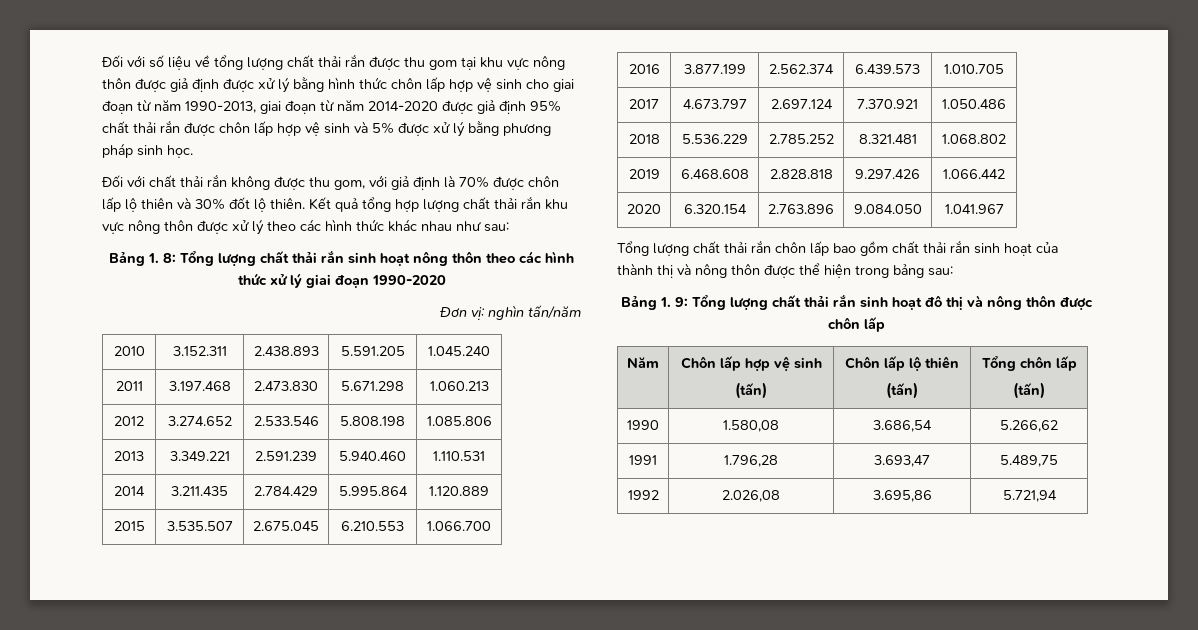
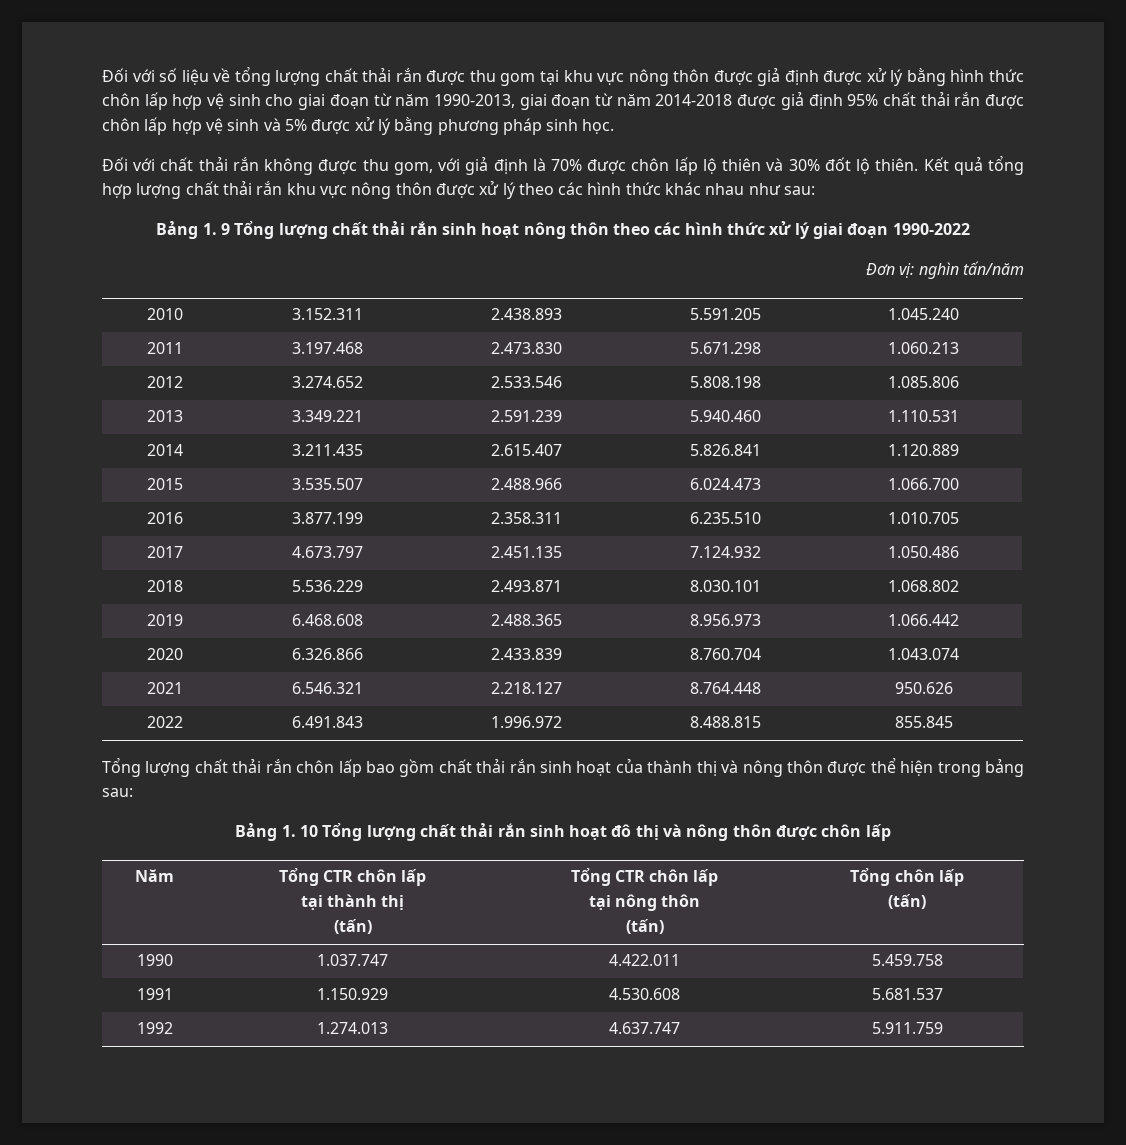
- Đối với số liệu về tổng lượng chất thải rắn được thu gom tại khu vực nông thôn được giả định được xử lý bằng hình thức chôn lấp hợp vệ sinh cho giai đoạn từ năm 1990-2013, giai đoạn từ năm 2014-2020 được giả định 95% chất thải rắn được chôn lấp hợp vệ sinh và 5% được xử lý bằng phương pháp sinh học.
+ Đối với số liệu về tổng lượng chất thải rắn được thu gom tại khu vực nông thôn được giả định được xử lý bằng hình thức chôn lấp hợp vệ sinh cho giai đoạn từ năm 1990-2013, giai đoạn từ năm 2014-2018 được giả định 95% chất thải rắn được chôn lấp hợp vệ sinh và 5% được xử lý bằng phương pháp sinh học.
- Bảng 1. 8: Tổng lượng chất thải rắn sinh hoạt nông thôn theo các hình thức xử lý giai đoạn 1990-2020
+ Bảng 1. 9 Tổng lượng chất thải rắn sinh hoạt nông thôn theo các hình thức xử lý giai đoạn 1990-2022
- 2014 | 3.211.435 | 2.784.429 | 5.995.864 | 1.120.889
+ 2014 | 3.211.435 | 2.615.407 | 5.826.841 | 1.120.889
- 2015 | 3.535.507 | 2.675.045 | 6.210.553 | 1.066.700
+ 2015 | 3.535.507 | 2.488.966 | 6.024.473 | 1.066.700
- 2016 | 3.877.199 | 2.562.374 | 6.439.573 | 1.010.705
+ 2016 | 3.877.199 | 2.358.311 | 6.235.510 | 1.010.705
- 2017 | 4.673.797 | 2.697.124 | 7.370.921 | 1.050.486
+ 2017 | 4.673.797 | 2.451.135 | 7.124.932 | 1.050.486
- 2018 | 5.536.229 | 2.785.252 | 8.321.481 | 1.068.802
+ 2018 | 5.536.229 | 2.493.871 | 8.030.101 | 1.068.802
- 2019 | 6.468.608 | 2.828.818 | 9.297.426 | 1.066.442
+ 2019 | 6.468.608 | 2.488.365 | 8.956.973 | 1.066.442
- 2020 | 6.320.154 | 2.763.896 | 9.084.050 | 1.041.967
+ 2020 | 6.326.866 | 2.433.839 | 8.760.704 | 1.043.074
+ 2021 | 6.546.321 | 2.218.127 | 8.764.448 | 950.626
+ 2022 | 6.491.843 | 1.996.972 | 8.488.815 | 855.845
- Bảng 1. 9: Tổng lượng chất thải rắn sinh hoạt đô thị và nông thôn được chôn lấp
+ Bảng 1. 10 Tổng lượng chất thải rắn sinh hoạt đô thị và nông thôn được chôn lấp
- Năm | Chôn lấp hợp vệ sinh
- (tấn) | Chôn lấp lộ thiên
+ Năm | Tổng CTR chôn lấp
+ tại thành thị
+ (tấn) | Tổng CTR chôn lấp
+ tại nông thôn
- 1990 | 1.580,08 | 3.686,54 | 5.266,62
- 1991 | 1.796,28 | 3.693,47 | 5.489,75
- 1992 | 2.026,08 | 3.695,86 | 5.721,94
+ 1990 | 1.037.747 | 4.422.011 | 5.459.758
+ 1991 | 1.150.929 | 4.530.608 | 5.681.537
+ 1992 | 1.274.013 | 4.637.747 | 5.911.759

